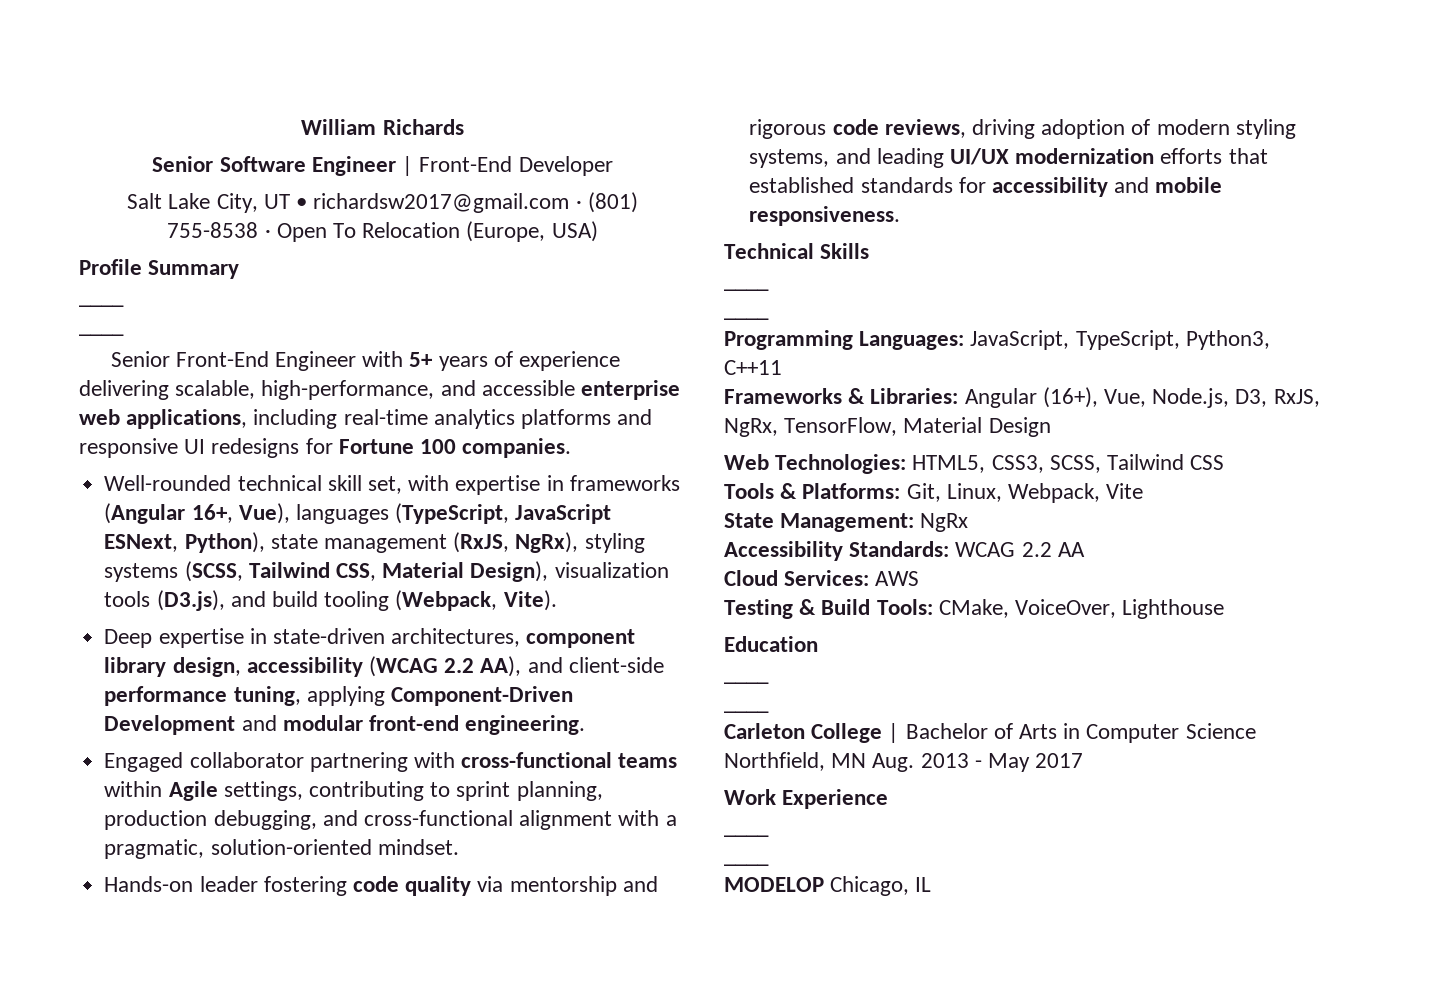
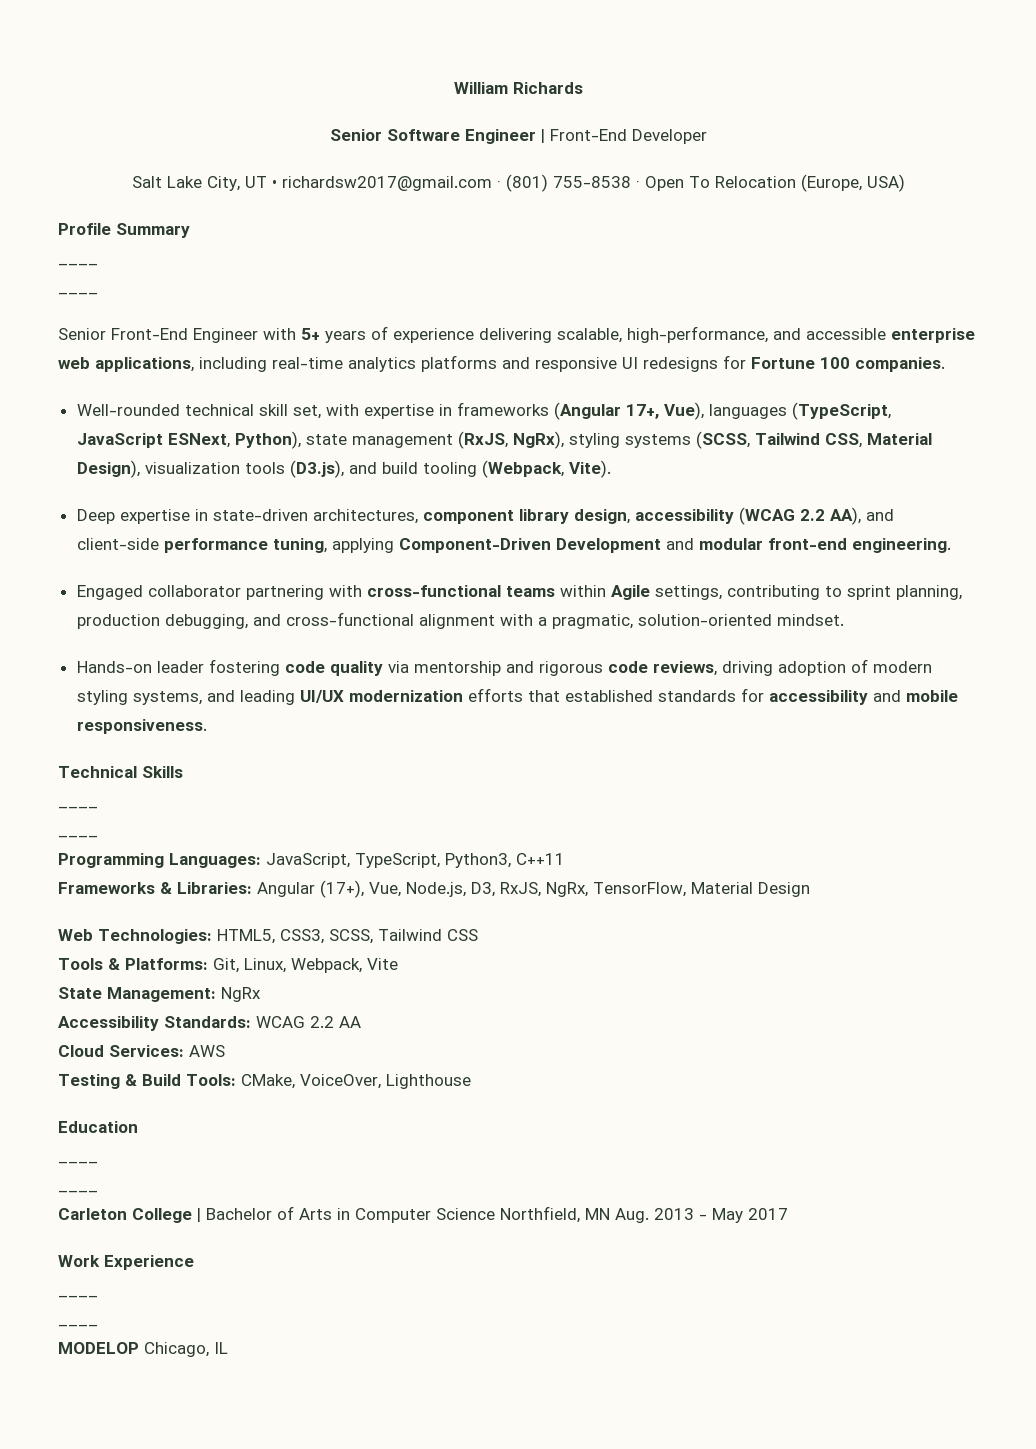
- Well-rounded technical skill set, with expertise in frameworks (Angular 16+, Vue), languages (TypeScript, JavaScript ESNext, Python), state management (RxJS, NgRx), styling systems (SCSS, Tailwind CSS, Material Design), visualization tools (D3.js), and build tooling (Webpack, Vite).
+ Well-rounded technical skill set, with expertise in frameworks (Angular 17+, Vue), languages (TypeScript, JavaScript ESNext, Python), state management (RxJS, NgRx), styling systems (SCSS, Tailwind CSS, Material Design), visualization tools (D3.js), and build tooling (Webpack, Vite).
- Frameworks & Libraries: Angular (16+), Vue, Node.js, D3, RxJS, NgRx, TensorFlow, Material Design
+ Frameworks & Libraries: Angular (17+), Vue, Node.js, D3, RxJS, NgRx, TensorFlow, Material Design

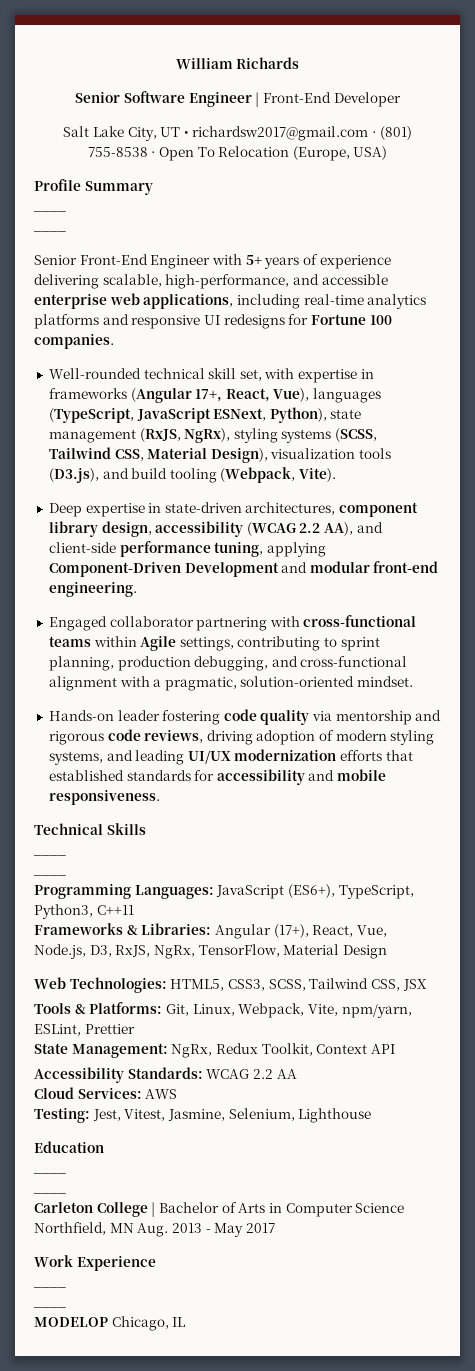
- Well-rounded technical skill set, with expertise in frameworks (Angular 17+, Vue), languages (TypeScript, JavaScript ESNext, Python), state management (RxJS, NgRx), styling systems (SCSS, Tailwind CSS, Material Design), visualization tools (D3.js), and build tooling (Webpack, Vite).
+ Well-rounded technical skill set, with expertise in frameworks (Angular 17+, React, Vue), languages (TypeScript, JavaScript ESNext, Python), state management (RxJS, NgRx), styling systems (SCSS, Tailwind CSS, Material Design), visualization tools (D3.js), and build tooling (Webpack, Vite).
- Programming Languages: JavaScript, TypeScript, Python3, C++11
+ Programming Languages: JavaScript (ES6+), TypeScript, Python3, C++11
- Frameworks & Libraries: Angular (17+), Vue, Node.js, D3, RxJS, NgRx, TensorFlow, Material Design
+ Frameworks & Libraries: Angular (17+), React, Vue, Node.js, D3, RxJS, NgRx, TensorFlow, Material Design
- Web Technologies: HTML5, CSS3, SCSS, Tailwind CSS
+ Web Technologies: HTML5, CSS3, SCSS, Tailwind CSS, JSX
- Tools & Platforms: Git, Linux, Webpack, Vite
- State Management: NgRx
+ Tools & Platforms: Git, Linux, Webpack, Vite, npm/yarn, ESLint, Prettier
+ State Management: NgRx, Redux Toolkit, Context API
- Testing & Build Tools: CMake, VoiceOver, Lighthouse
+ Testing: Jest, Vitest, Jasmine, Selenium, Lighthouse

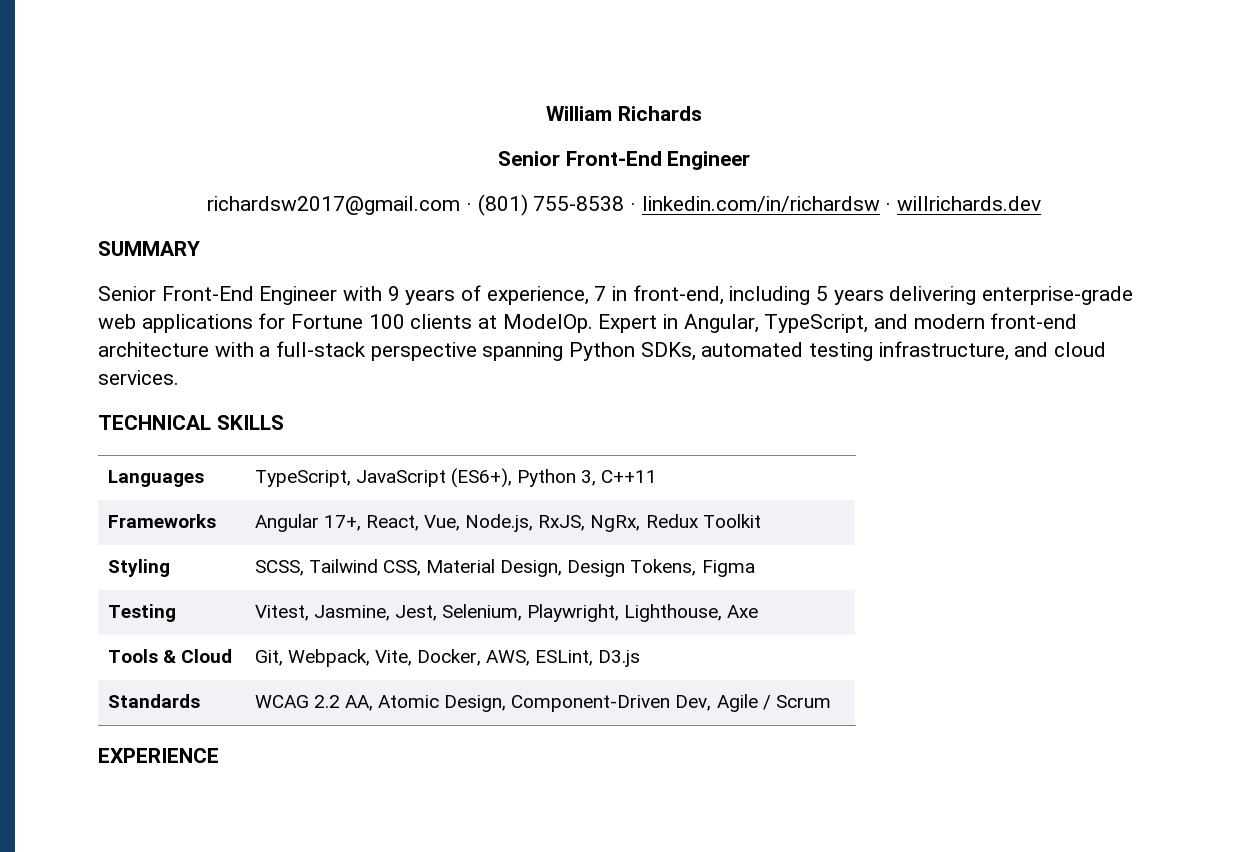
  William Richards
- Senior Software Engineer | Front-End Developer
- Salt Lake City, UT • richardsw2017@gmail.com · (801) 755-8538 · Open To Relocation (Europe, USA)
- Profile Summary
- ____
- ____
+ Senior Front-End Engineer
+ richardsw2017@gmail.com · (801) 755-8538 · linkedin.com/in/richardsw · willrichards.dev
+ SUMMARY
- Senior Front-End Engineer with 5+ years of experience delivering scalable, high-performance, and accessible enterprise web applications, including real-time analytics platforms and responsive UI redesigns for Fortune 100 companies.
- Well-rounded technical skill set, with expertise in frameworks (Angular 17+, React, Vue), languages (TypeScript, JavaScript ESNext, Python), state management (RxJS, NgRx), styling systems (SCSS, Tailwind CSS, Material Design), visualization tools (D3.js), and build tooling (Webpack, Vite).
- Deep expertise in state-driven architectures, component library design, accessibility (WCAG 2.2 AA), and client-side performance tuning, applying Component-Driven Development and modular front-end engineering.
- Engaged collaborator partnering with cross-functional teams within Agile settings, contributing to sprint planning, production debugging, and cross-functional alignment with a pragmatic, solution-oriented mindset.
- Hands-on leader fostering code quality via mentorship and rigorous code reviews, driving adoption of modern styling systems, and leading UI/UX modernization efforts that established standards for accessibility and mobile responsiveness.
- Technical Skills
- ____
- ____
- Programming Languages: JavaScript (ES6+), TypeScript, Python3, C++11
- Frameworks & Libraries: Angular (17+), React, Vue, Node.js, D3, RxJS, NgRx, TensorFlow, Material Design
- Web Technologies: HTML5, CSS3, SCSS, Tailwind CSS, JSX
- Tools & Platforms: Git, Linux, Webpack, Vite, npm/yarn, ESLint, Prettier
- State Management: NgRx, Redux Toolkit, Context API
- Accessibility Standards: WCAG 2.2 AA
- Cloud Services: AWS
- Testing: Jest, Vitest, Jasmine, Selenium, Lighthouse
- Education
- ____
- ____
- Carleton College | Bachelor of Arts in Computer Science Northfield, MN Aug. 2013 - May 2017
- Work Experience
- ____
- ____
- MODELOP Chicago, IL
+ Senior Front-End Engineer with 9 years of experience, 7 in front-end, including 5 years delivering enterprise-grade web applications for Fortune 100 clients at ModelOp. Expert in Angular, TypeScript, and modern front-end architecture with a full-stack perspective spanning Python SDKs, automated testing infrastructure, and cloud services.
+ TECHNICAL SKILLS
+ Languages | TypeScript, JavaScript (ES6+), Python 3, C++11
+ Frameworks | Angular 17+, React, Vue, Node.js, RxJS, NgRx, Redux Toolkit
+ Styling | SCSS, Tailwind CSS, Material Design, Design Tokens, Figma
+ Testing | Vitest, Jasmine, Jest, Selenium, Playwright, Lighthouse, Axe
+ Tools & Cloud | Git, Webpack, Vite, Docker, AWS, ESLint, D3.js
+ Standards | WCAG 2.2 AA, Atomic Design, Component-Driven Dev, Agile / Scrum
+ EXPERIENCE

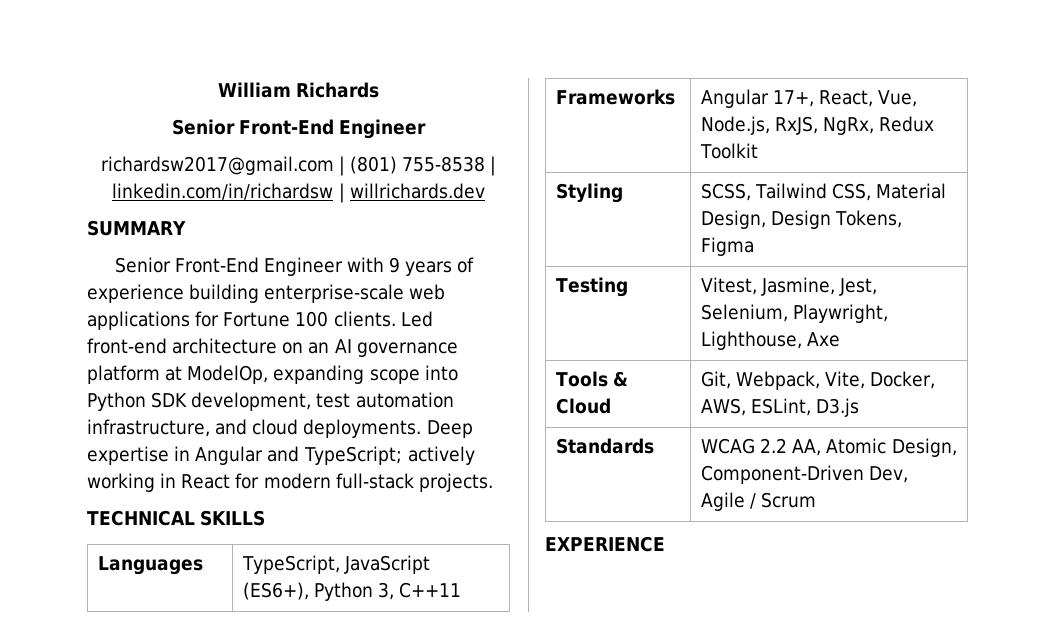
- richardsw2017@gmail.com · (801) 755-8538 · linkedin.com/in/richardsw · willrichards.dev
+ richardsw2017@gmail.com | (801) 755-8538 | linkedin.com/in/richardsw | willrichards.dev
- Senior Front-End Engineer with 9 years of experience, 7 in front-end, including 5 years delivering enterprise-grade web applications for Fortune 100 clients at ModelOp. Expert in Angular, TypeScript, and modern front-end architecture with a full-stack perspective spanning Python SDKs, automated testing infrastructure, and cloud services.
+ Senior Front-End Engineer with 9 years of experience building enterprise-scale web applications for Fortune 100 clients. Led front-end architecture on an AI governance platform at ModelOp, expanding scope into Python SDK development, test automation infrastructure, and cloud deployments. Deep expertise in Angular and TypeScript; actively working in React for modern full-stack projects.

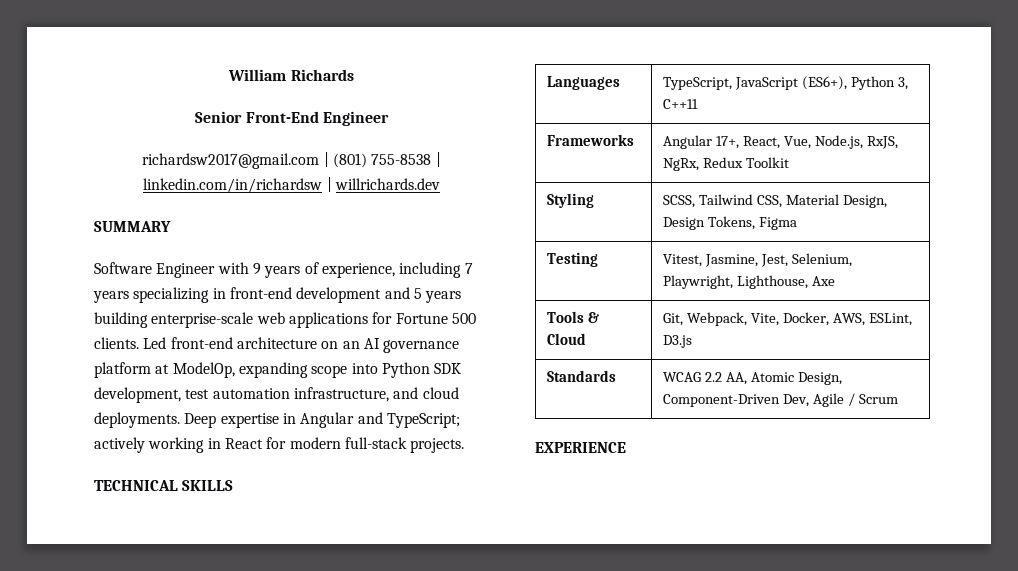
- Senior Front-End Engineer with 9 years of experience building enterprise-scale web applications for Fortune 100 clients.
+ Software Engineer with 9 years of experience, including 7 years specializing in front-end development and 5 years building enterprise-scale web applications for Fortune 500 clients.

